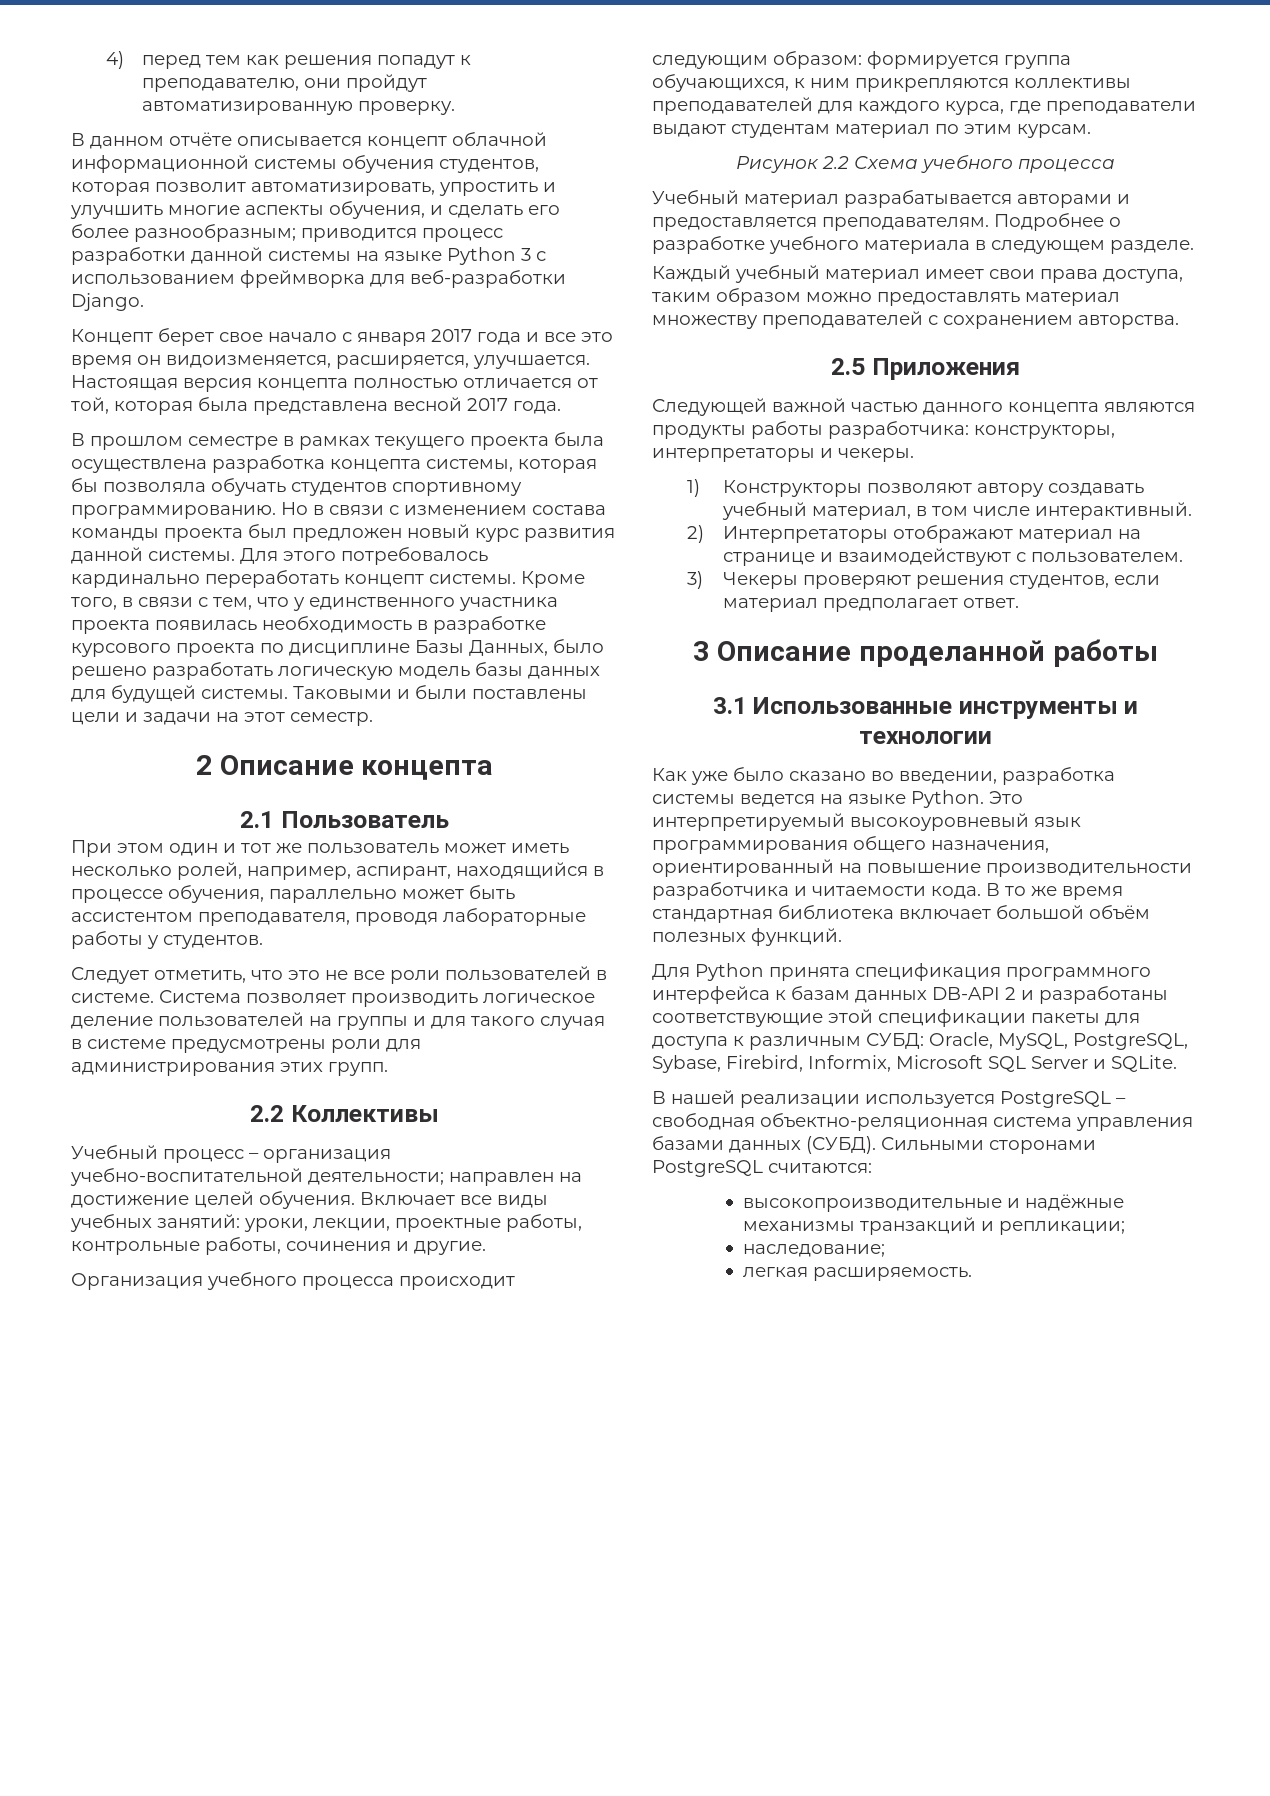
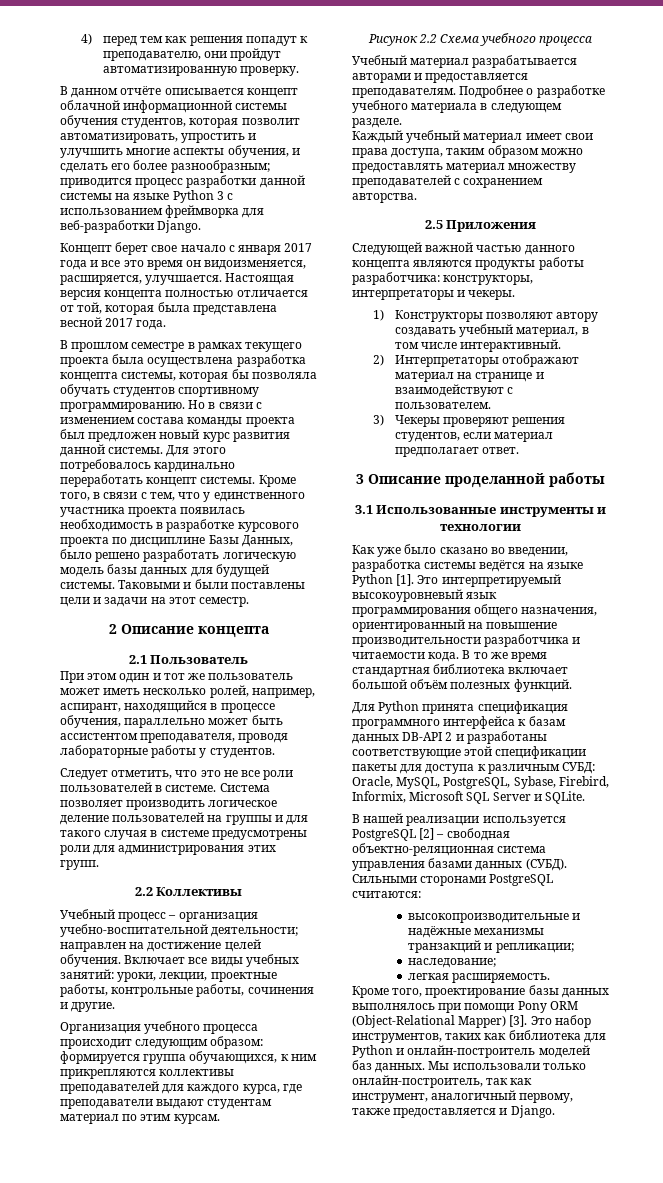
- Как уже было сказано во введении, разработка системы ведется на языке Python.
+ Как уже было сказано во введении, разработка системы ведётся на языке Python [1].
- В нашей реализации используется PostgreSQL – свободная объектно-реляционная система управления базами данных (СУБД).
+ В нашей реализации используется PostgreSQL [2] – свободная объектно-реляционная система управления базами данных (СУБД).
+ Кроме того, проектирование базы данных выполнялось при помощи Pony ORM (Object-Relational Mapper) [3]. Это набор инструментов, таких как библиотека для Python и онлайн-построитель моделей баз данных. Мы использовали только онлайн-построитель, так как инструмент, аналогичный первому, также предоставляется и Django.

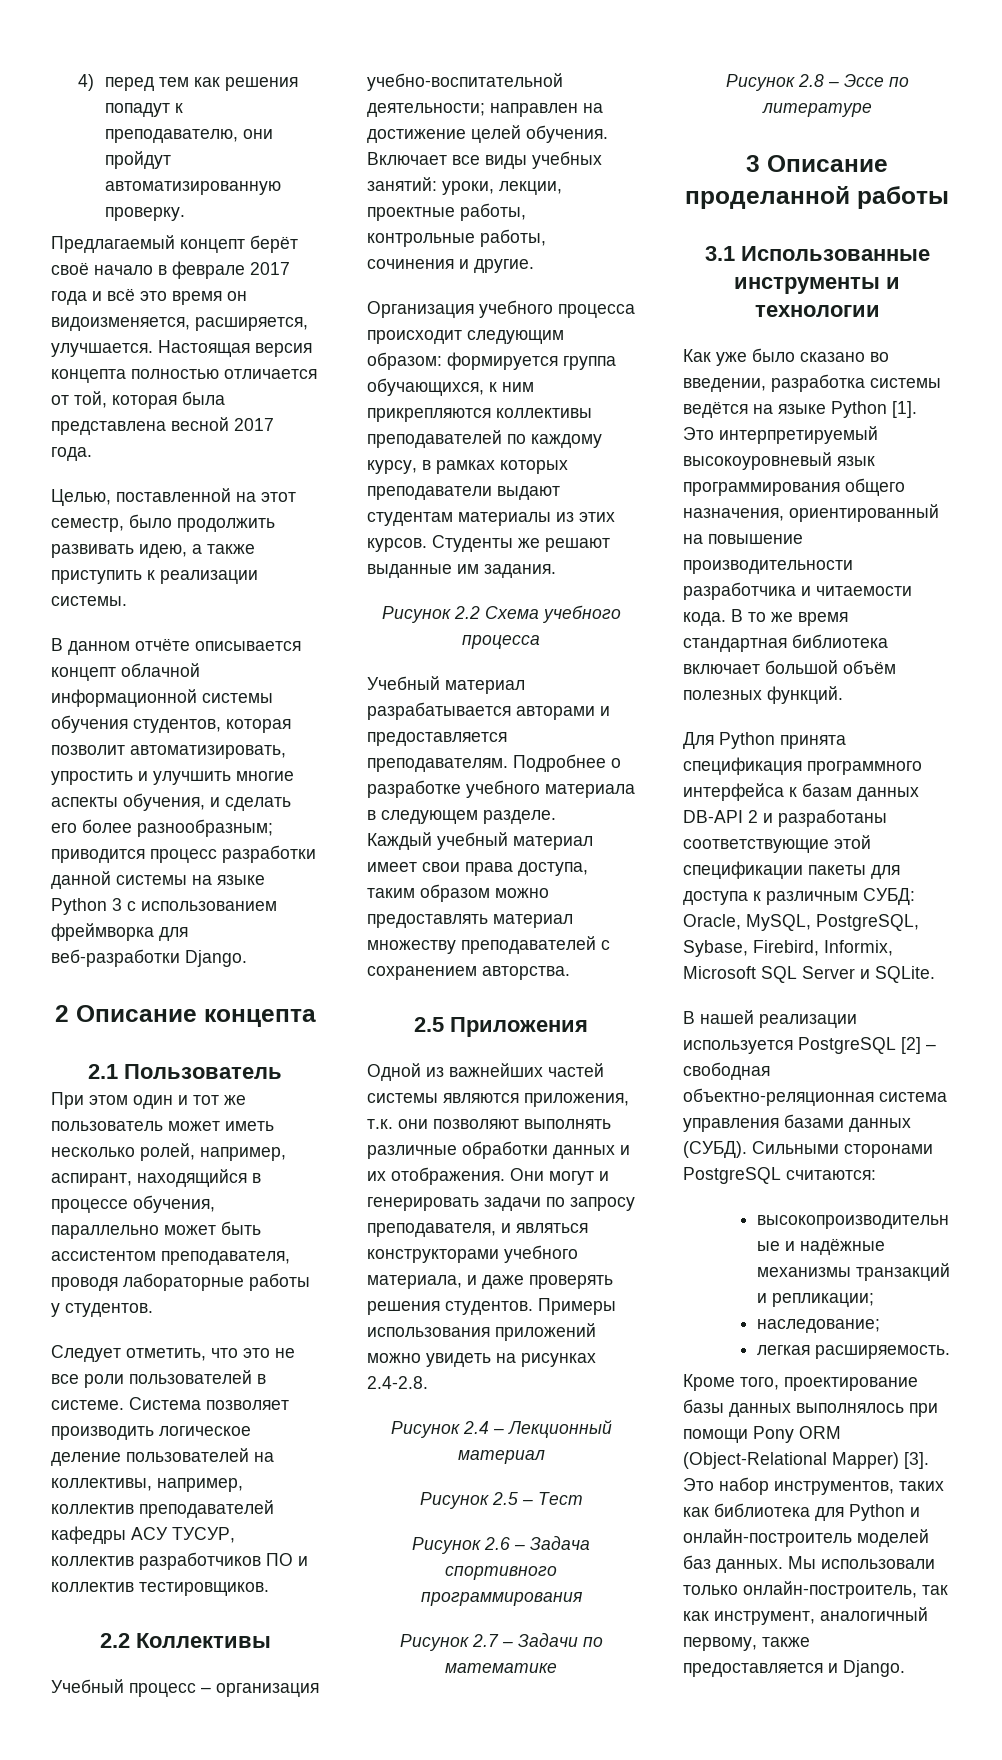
+ Предлагаемый концепт берёт своё начало в феврале 2017 года и всё это время он видоизменяется, расширяется, улучшается. Настоящая версия концепта полностью отличается от той, которая была представлена весной 2017 года.
+ Целью, поставленной на этот семестр, было продолжить развивать идею, а также приступить к реализации системы.
- Концепт берет свое начало с января 2017 года и все это время он видоизменяется, расширяется, улучшается. Настоящая версия концепта полностью отличается от той, которая была представлена весной 2017 года.
- В прошлом семестре в рамках текущего проекта была осуществлена разработка концепта системы, которая бы позволяла обучать студентов спортивному программированию. Но в связи с изменением состава команды проекта был предложен новый курс развития данной системы. Для этого потребовалось кардинально переработать концепт системы. Кроме того, в связи с тем, что у единственного участника проекта появилась необходимость в разработке курсового проекта по дисциплине Базы Данных, было решено разработать логическую модель базы данных для будущей системы. Таковыми и были поставлены цели и задачи на этот семестр.
- Система позволяет производить логическое деление пользователей на группы и для такого случая в системе предусмотрены роли для администрирования этих групп.
+ Система позволяет производить логическое деление пользователей на коллективы, например, коллектив преподавателей кафедры АСУ ТУСУР, коллектив разработчиков ПО и коллектив тестировщиков.
- Организация учебного процесса происходит следующим образом: формируется группа обучающихся, к ним прикрепляются коллективы преподавателей для каждого курса, где преподаватели выдают студентам материал по этим курсам.
+ Организация учебного процесса происходит следующим образом: формируется группа обучающихся, к ним прикрепляются коллективы преподавателей по каждому курсу, в рамках которых преподаватели выдают студентам материалы из этих курсов. Студенты же решают выданные им задания.
- Следующей важной частью данного концепта являются продукты работы разработчика: конструкторы, интерпретаторы и чекеры.
- 1) Конструкторы позволяют автору создавать учебный материал, в том числе интерактивный.
- 2) Интерпретаторы отображают материал на странице и взаимодействуют с пользователем.
- 3) Чекеры проверяют решения студентов, если материал предполагает ответ.
+ Одной из важнейших частей системы являются приложения, т.к. они позволяют выполнять различные обработки данных и их отображения. Они могут и генерировать задачи по запросу преподавателя, и являться конструкторами учебного материала, и даже проверять решения студентов. Примеры использования приложений можно увидеть на рисунках 2.4-2.8.
+ Рисунок 2.4 – Лекционный материал
+ Рисунок 2.5 – Тест
+ Рисунок 2.6 – Задача спортивного программирования
+ Рисунок 2.7 – Задачи по математике
+ Рисунок 2.8 – Эссе по литературе

